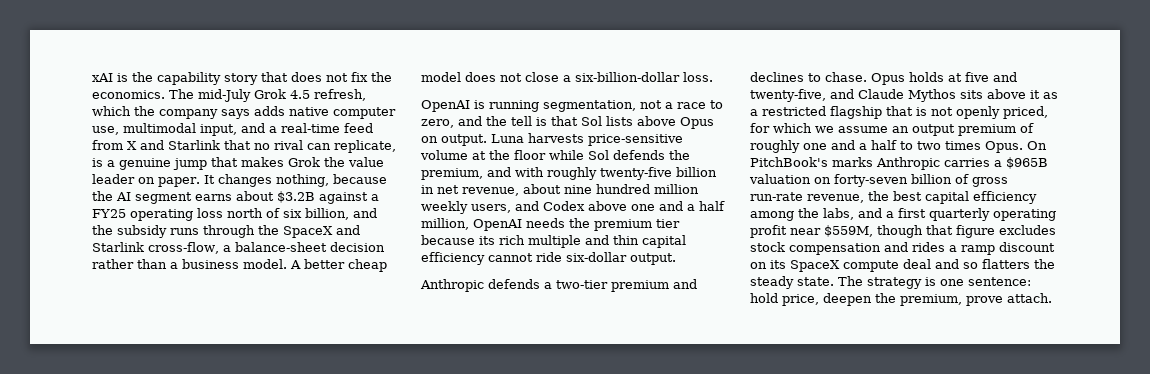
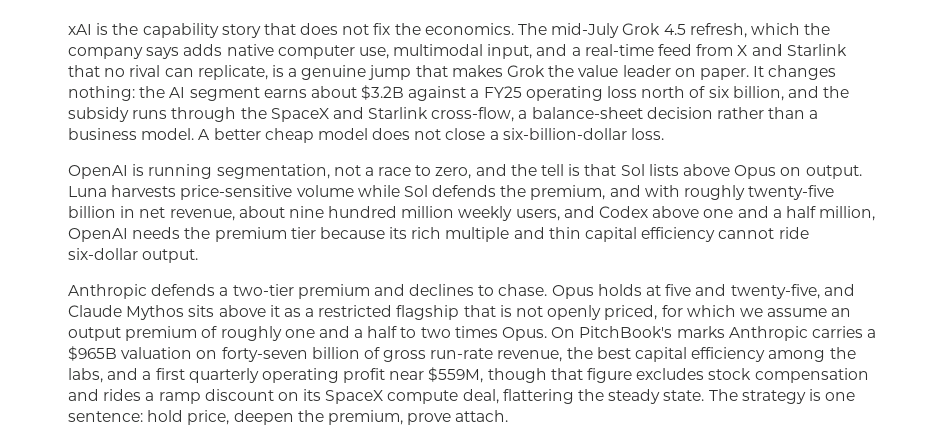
- It changes nothing, because the AI segment earns about $3.2B against a FY25 operating loss north of six billion, and the subsidy runs through the SpaceX and Starlink cross-flow, a balance-sheet decision rather than a business model.
+ It changes nothing: the AI segment earns about $3.2B against a FY25 operating loss north of six billion, and the subsidy runs through the SpaceX and Starlink cross-flow, a balance-sheet decision rather than a business model.
- Luna harvests price-sensitive volume at the floor while Sol defends the premium, and with roughly twenty-five billion in net revenue, about nine hundred million weekly users, and Codex above one and a half million, OpenAI needs the premium tier because its rich multiple and thin capital efficiency cannot ride six-dollar output.
+ Luna harvests price-sensitive volume while Sol defends the premium, and with roughly twenty-five billion in net revenue, about nine hundred million weekly users, and Codex above one and a half million, OpenAI needs the premium tier because its rich multiple and thin capital efficiency cannot ride six-dollar output.
- On PitchBook's marks Anthropic carries a $965B valuation on forty-seven billion of gross run-rate revenue, the best capital efficiency among the labs, and a first quarterly operating profit near $559M, though that figure excludes stock compensation and rides a ramp discount on its SpaceX compute deal and so flatters the steady state.
+ On PitchBook's marks Anthropic carries a $965B valuation on forty-seven billion of gross run-rate revenue, the best capital efficiency among the labs, and a first quarterly operating profit near $559M, though that figure excludes stock compensation and rides a ramp discount on its SpaceX compute deal, flattering the steady state.

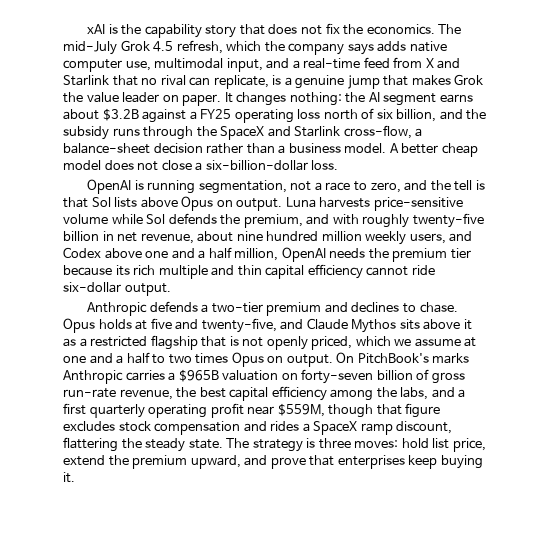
- Opus holds at five and twenty-five, and Claude Mythos sits above it as a restricted flagship that is not openly priced, for which we assume an output premium of roughly one and a half to two times Opus.
+ Opus holds at five and twenty-five, and Claude Mythos sits above it as a restricted flagship that is not openly priced, which we assume at one and a half to two times Opus on output.
- On PitchBook's marks Anthropic carries a $965B valuation on forty-seven billion of gross run-rate revenue, the best capital efficiency among the labs, and a first quarterly operating profit near $559M, though that figure excludes stock compensation and rides a ramp discount on its SpaceX compute deal, flattering the steady state.
+ On PitchBook's marks Anthropic carries a $965B valuation on forty-seven billion of gross run-rate revenue, the best capital efficiency among the labs, and a first quarterly operating profit near $559M, though that figure excludes stock compensation and rides a SpaceX ramp discount, flattering the steady state.
- The strategy is one sentence: hold price, deepen the premium, prove attach.
+ The strategy is three moves: hold list price, extend the premium upward, and prove that enterprises keep buying it.

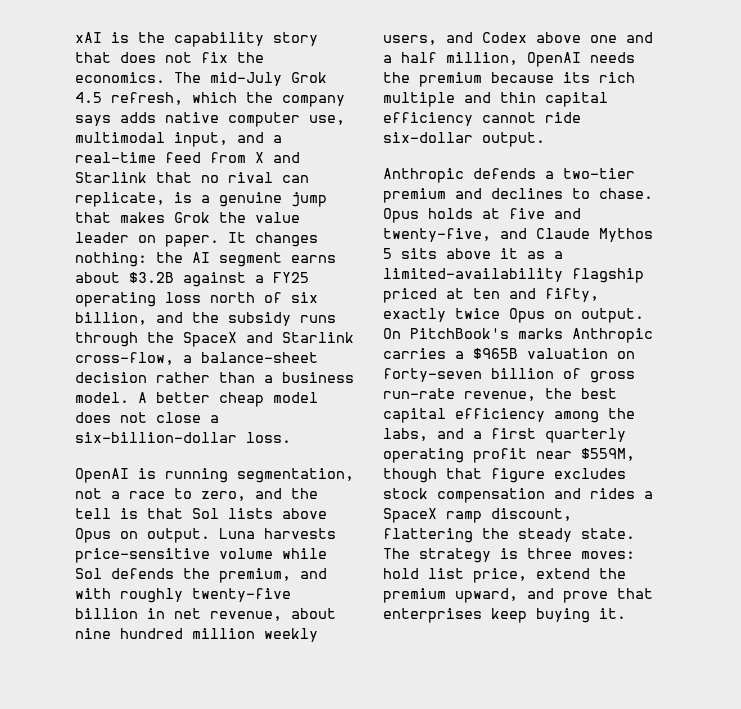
- Luna harvests price-sensitive volume while Sol defends the premium, and with roughly twenty-five billion in net revenue, about nine hundred million weekly users, and Codex above one and a half million, OpenAI needs the premium tier because its rich multiple and thin capital efficiency cannot ride six-dollar output.
+ Luna harvests price-sensitive volume while Sol defends the premium, and with roughly twenty-five billion in net revenue, about nine hundred million weekly users, and Codex above one and a half million, OpenAI needs the premium because its rich multiple and thin capital efficiency cannot ride six-dollar output.
- Opus holds at five and twenty-five, and Claude Mythos sits above it as a restricted flagship that is not openly priced, which we assume at one and a half to two times Opus on output.
+ Opus holds at five and twenty-five, and Claude Mythos 5 sits above it as a limited-availability flagship priced at ten and fifty, exactly twice Opus on output.

